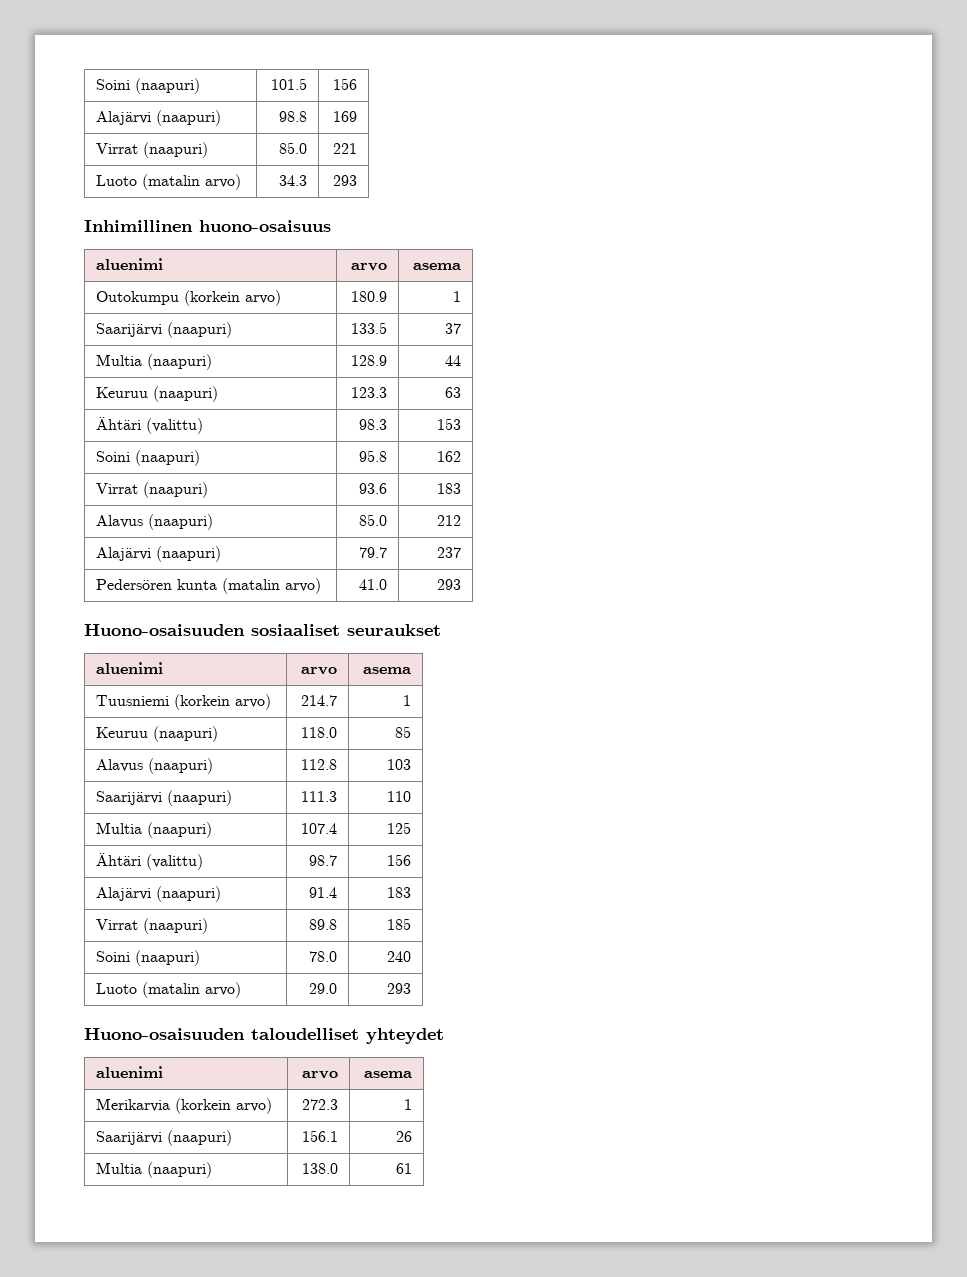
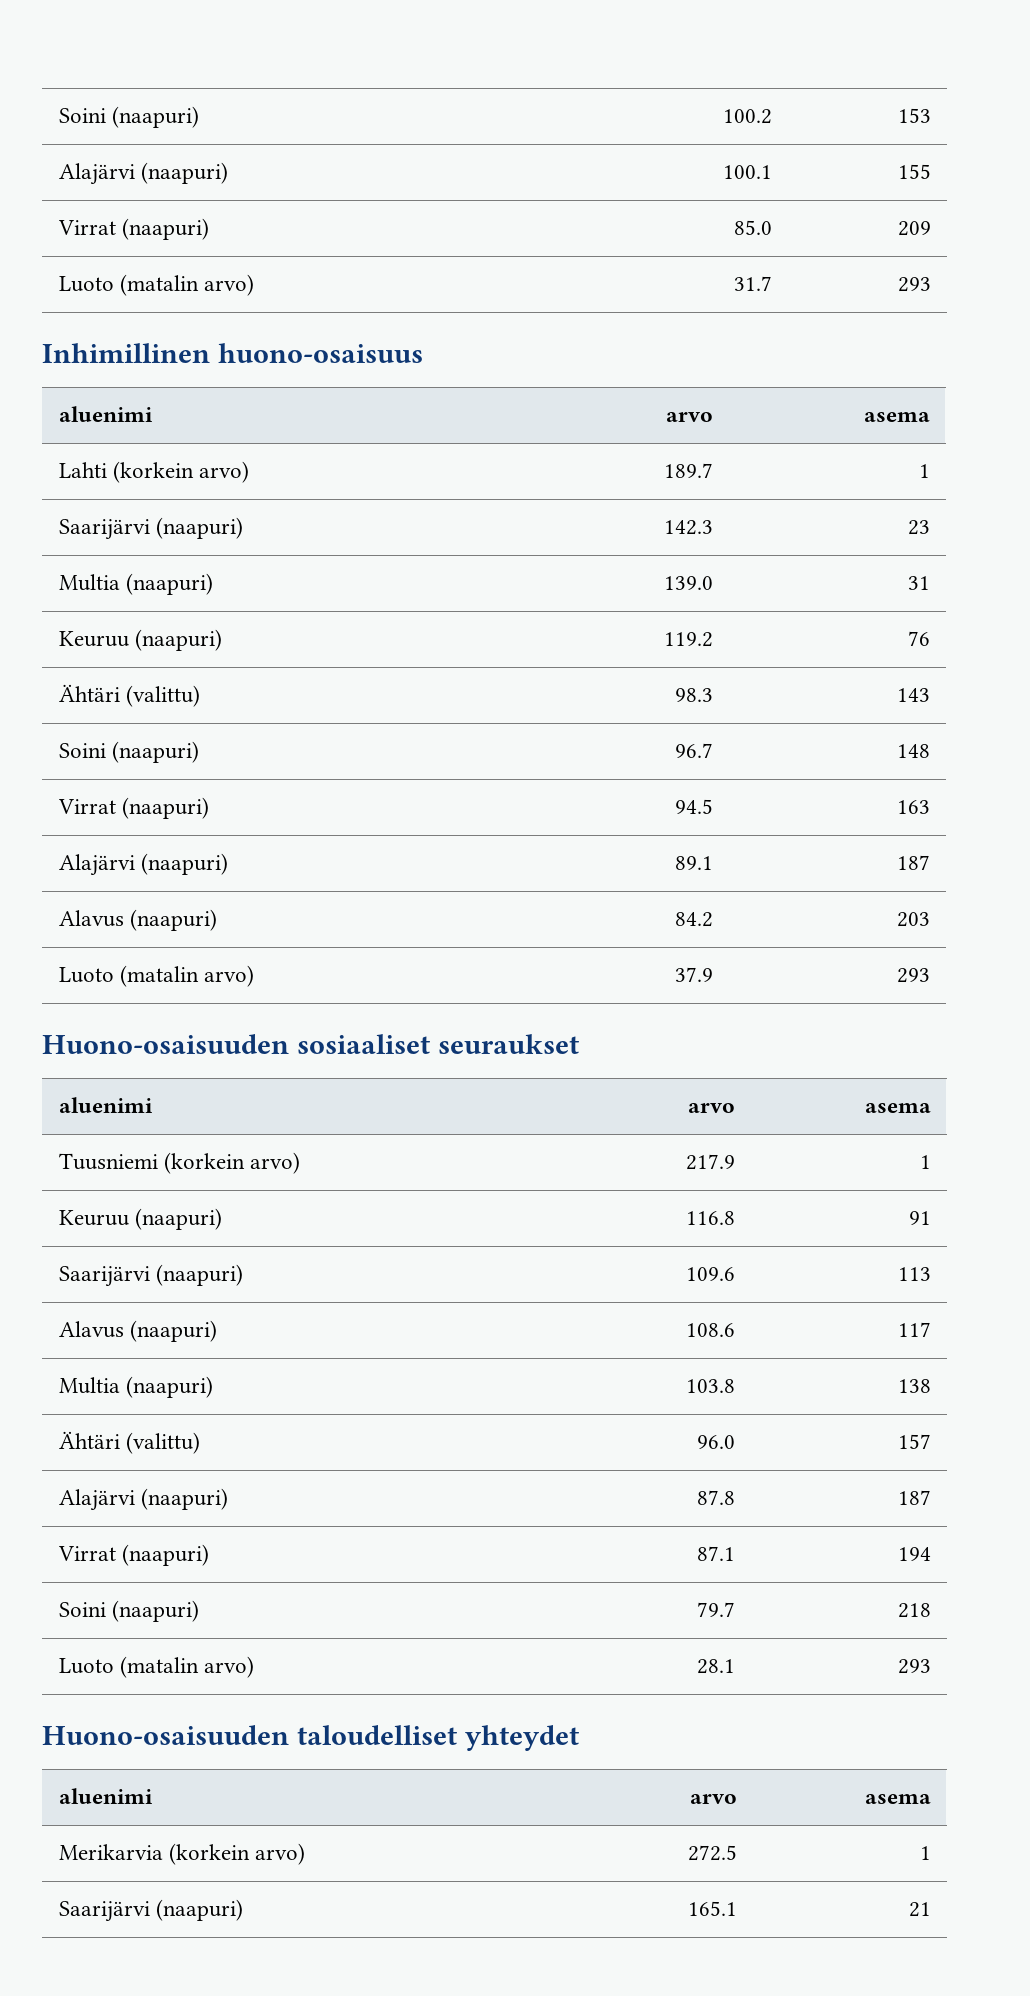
- Soini (naapuri) | 101.5 | 156
- Alajärvi (naapuri) | 98.8 | 169
+ Soini (naapuri) | 100.2 | 153
+ Alajärvi (naapuri) | 100.1 | 155
- Virrat (naapuri) | 85.0 | 221
- Luoto (matalin arvo) | 34.3 | 293
+ Virrat (naapuri) | 85.0 | 209
+ Luoto (matalin arvo) | 31.7 | 293
- Outokumpu (korkein arvo) | 180.9 | 1
- Saarijärvi (naapuri) | 133.5 | 37
- Multia (naapuri) | 128.9 | 44
- Keuruu (naapuri) | 123.3 | 63
+ Lahti (korkein arvo) | 189.7 | 1
+ Saarijärvi (naapuri) | 142.3 | 23
+ Multia (naapuri) | 139.0 | 31
+ Keuruu (naapuri) | 119.2 | 76
- Ähtäri (valittu) | 98.3 | 153
- Soini (naapuri) | 95.8 | 162
- Virrat (naapuri) | 93.6 | 183
- Alavus (naapuri) | 85.0 | 212
- Alajärvi (naapuri) | 79.7 | 237
- Pedersören kunta (matalin arvo) | 41.0 | 293
+ Ähtäri (valittu) | 98.3 | 143
+ Soini (naapuri) | 96.7 | 148
+ Virrat (naapuri) | 94.5 | 163
+ Alajärvi (naapuri) | 89.1 | 187
+ Alavus (naapuri) | 84.2 | 203
+ Luoto (matalin arvo) | 37.9 | 293
- Tuusniemi (korkein arvo) | 214.7 | 1
+ Tuusniemi (korkein arvo) | 217.9 | 1
- Keuruu (naapuri) | 118.0 | 85
- Alavus (naapuri) | 112.8 | 103
- Saarijärvi (naapuri) | 111.3 | 110
- Multia (naapuri) | 107.4 | 125
- Ähtäri (valittu) | 98.7 | 156
- Alajärvi (naapuri) | 91.4 | 183
- Virrat (naapuri) | 89.8 | 185
- Soini (naapuri) | 78.0 | 240
- Luoto (matalin arvo) | 29.0 | 293
+ Keuruu (naapuri) | 116.8 | 91
+ Saarijärvi (naapuri) | 109.6 | 113
+ Alavus (naapuri) | 108.6 | 117
+ Multia (naapuri) | 103.8 | 138
+ Ähtäri (valittu) | 96.0 | 157
+ Alajärvi (naapuri) | 87.8 | 187
+ Virrat (naapuri) | 87.1 | 194
+ Soini (naapuri) | 79.7 | 218
+ Luoto (matalin arvo) | 28.1 | 293
- Merikarvia (korkein arvo) | 272.3 | 1
- Saarijärvi (naapuri) | 156.1 | 26
- Multia (naapuri) | 138.0 | 61
+ Merikarvia (korkein arvo) | 272.5 | 1
+ Saarijärvi (naapuri) | 165.1 | 21

